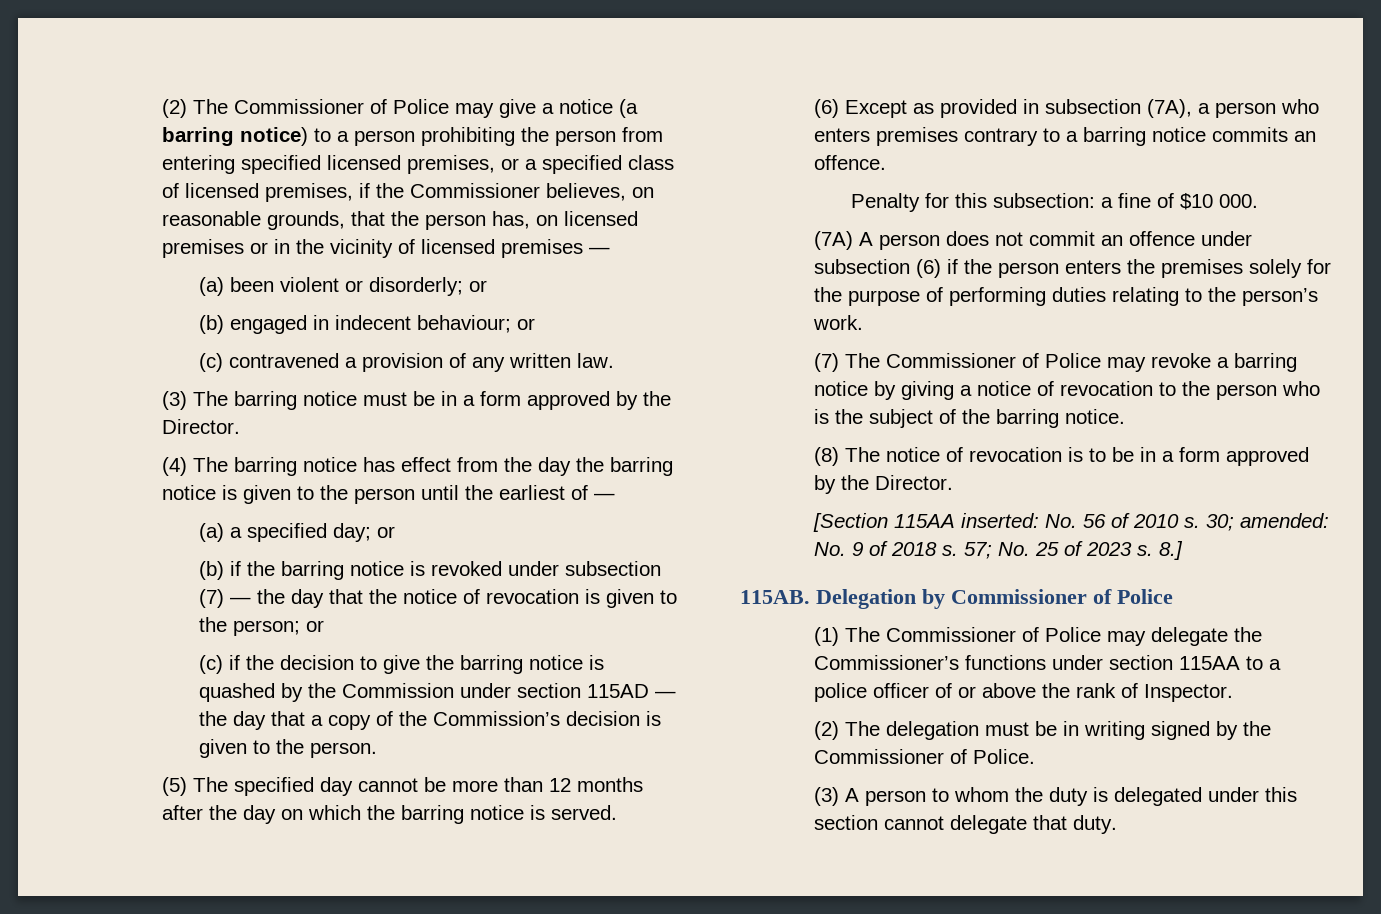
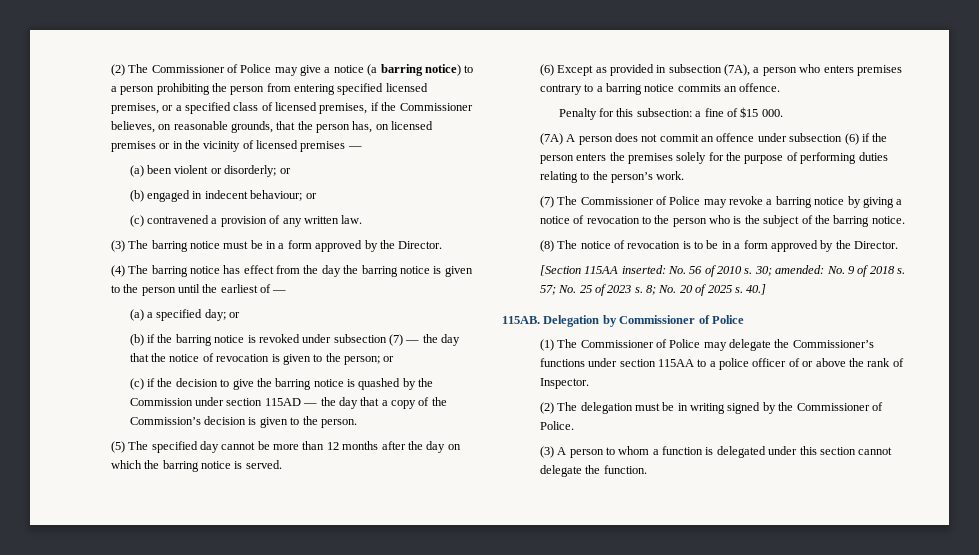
- Penalty for this subsection: a fine of $10 000.
+ Penalty for this subsection: a fine of $15 000.
- 8.]
+ 8; No. 20 of 2025 s. 40.]
- (3) A person to whom the duty is delegated under this section cannot delegate that duty.
+ (3) A person to whom a function is delegated under this section cannot delegate the function.

